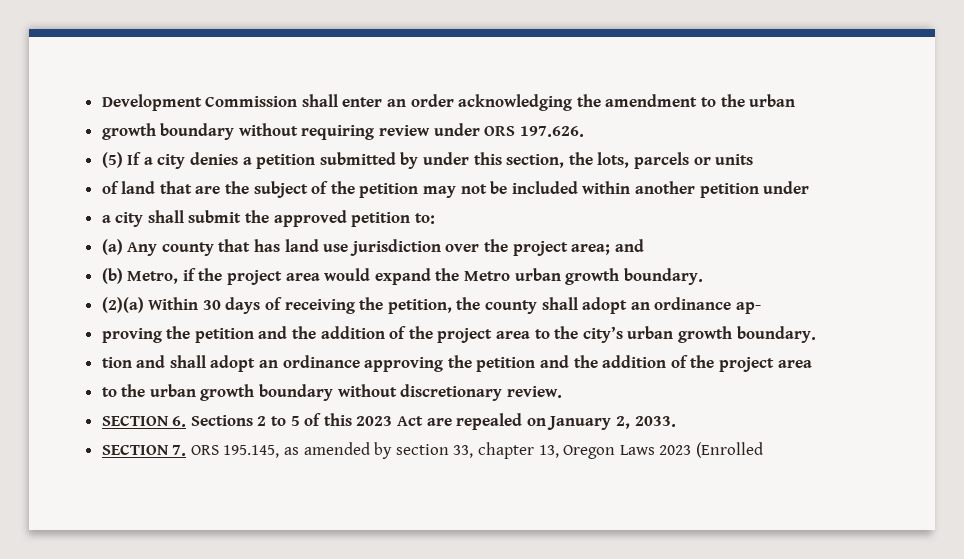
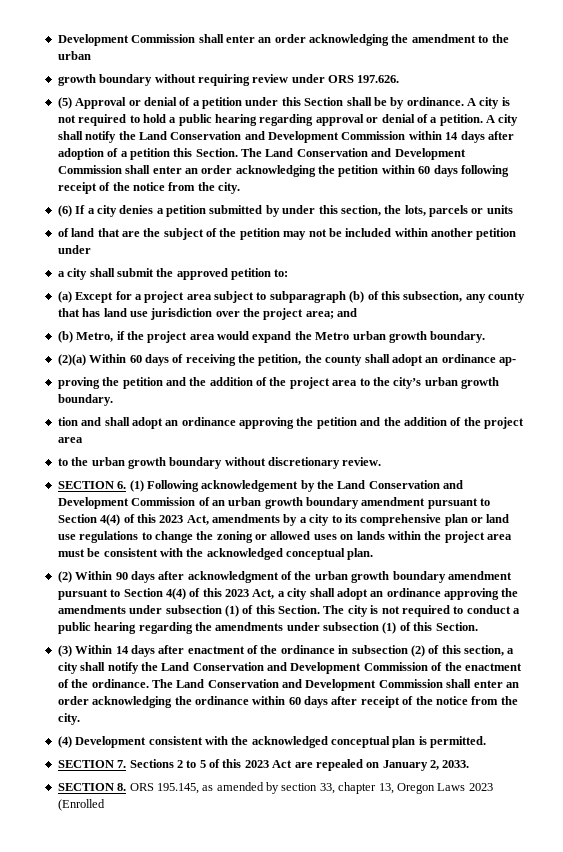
- (5) If a city denies a petition submitted by under this section, the lots, parcels or units
+ (5) Approval or denial of a petition under this Section shall be by ordinance. A city is not required to hold a public hearing regarding approval or denial of a petition. A city shall notify the Land Conservation and Development Commission within 14 days after adoption of a petition this Section. The Land Conservation and Development Commission shall enter an order acknowledging the petition within 60 days following receipt of the notice from the city.
+ (6) If a city denies a petition submitted by under this section, the lots, parcels or units
- (a) Any county that has land use jurisdiction over the project area; and
+ (a) Except for a project area subject to subparagraph (b) of this subsection, any county that has land use jurisdiction over the project area; and
- (2)(a) Within 30 days of receiving the petition, the county shall adopt an ordinance ap-
+ (2)(a) Within 60 days of receiving the petition, the county shall adopt an ordinance ap-
- SECTION 6. Sections 2 to 5 of this 2023 Act are repealed on January 2, 2033.
+ SECTION 6. (1) Following acknowledgement by the Land Conservation and Development Commission of an urban growth boundary amendment pursuant to Section 4(4) of this 2023 Act, amendments by a city to its comprehensive plan or land use regulations to change the zoning or allowed uses on lands within the project area must be consistent with the acknowledged conceptual plan.
+ (2) Within 90 days after acknowledgment of the urban growth boundary amendment pursuant to Section 4(4) of this 2023 Act, a city shall adopt an ordinance approving the amendments under subsection (1) of this Section. The city is not required to conduct a public hearing regarding the amendments under subsection (1) of this Section.
+ (3) Within 14 days after enactment of the ordinance in subsection (2) of this section, a city shall notify the Land Conservation and Development Commission of the enactment of the ordinance. The Land Conservation and Development Commission shall enter an order acknowledging the ordinance within 60 days after receipt of the notice from the city.
+ (4) Development consistent with the acknowledged conceptual plan is permitted.
+ SECTION 7. Sections 2 to 5 of this 2023 Act are repealed on January 2, 2033.
- SECTION 7. ORS 195.145, as amended by section 33, chapter 13, Oregon Laws 2023 (Enrolled
+ SECTION 8. ORS 195.145, as amended by section 33, chapter 13, Oregon Laws 2023 (Enrolled

